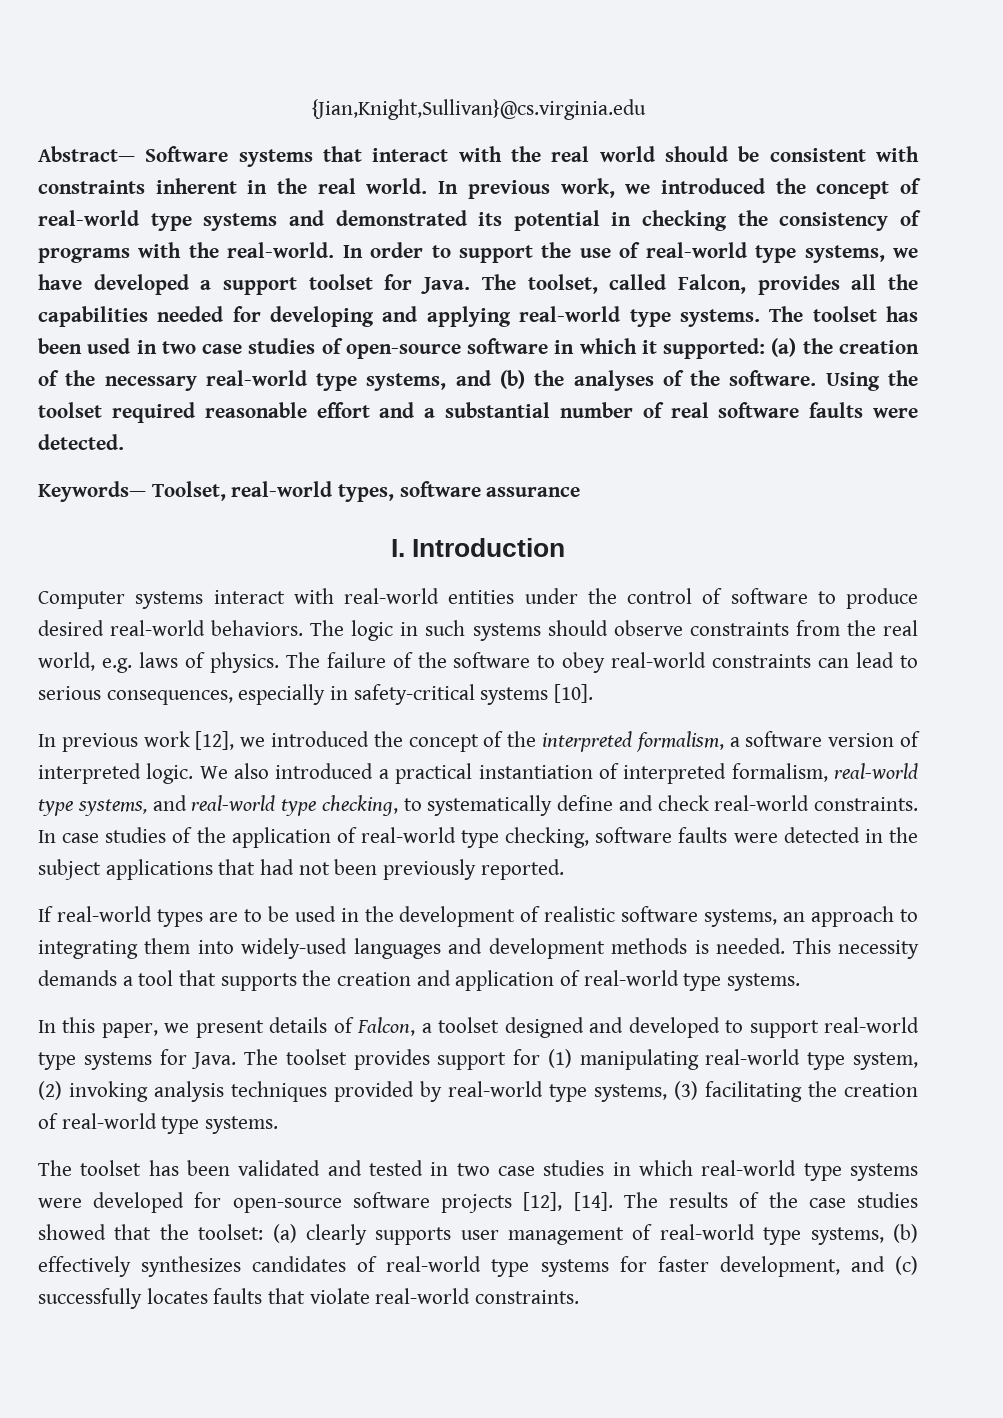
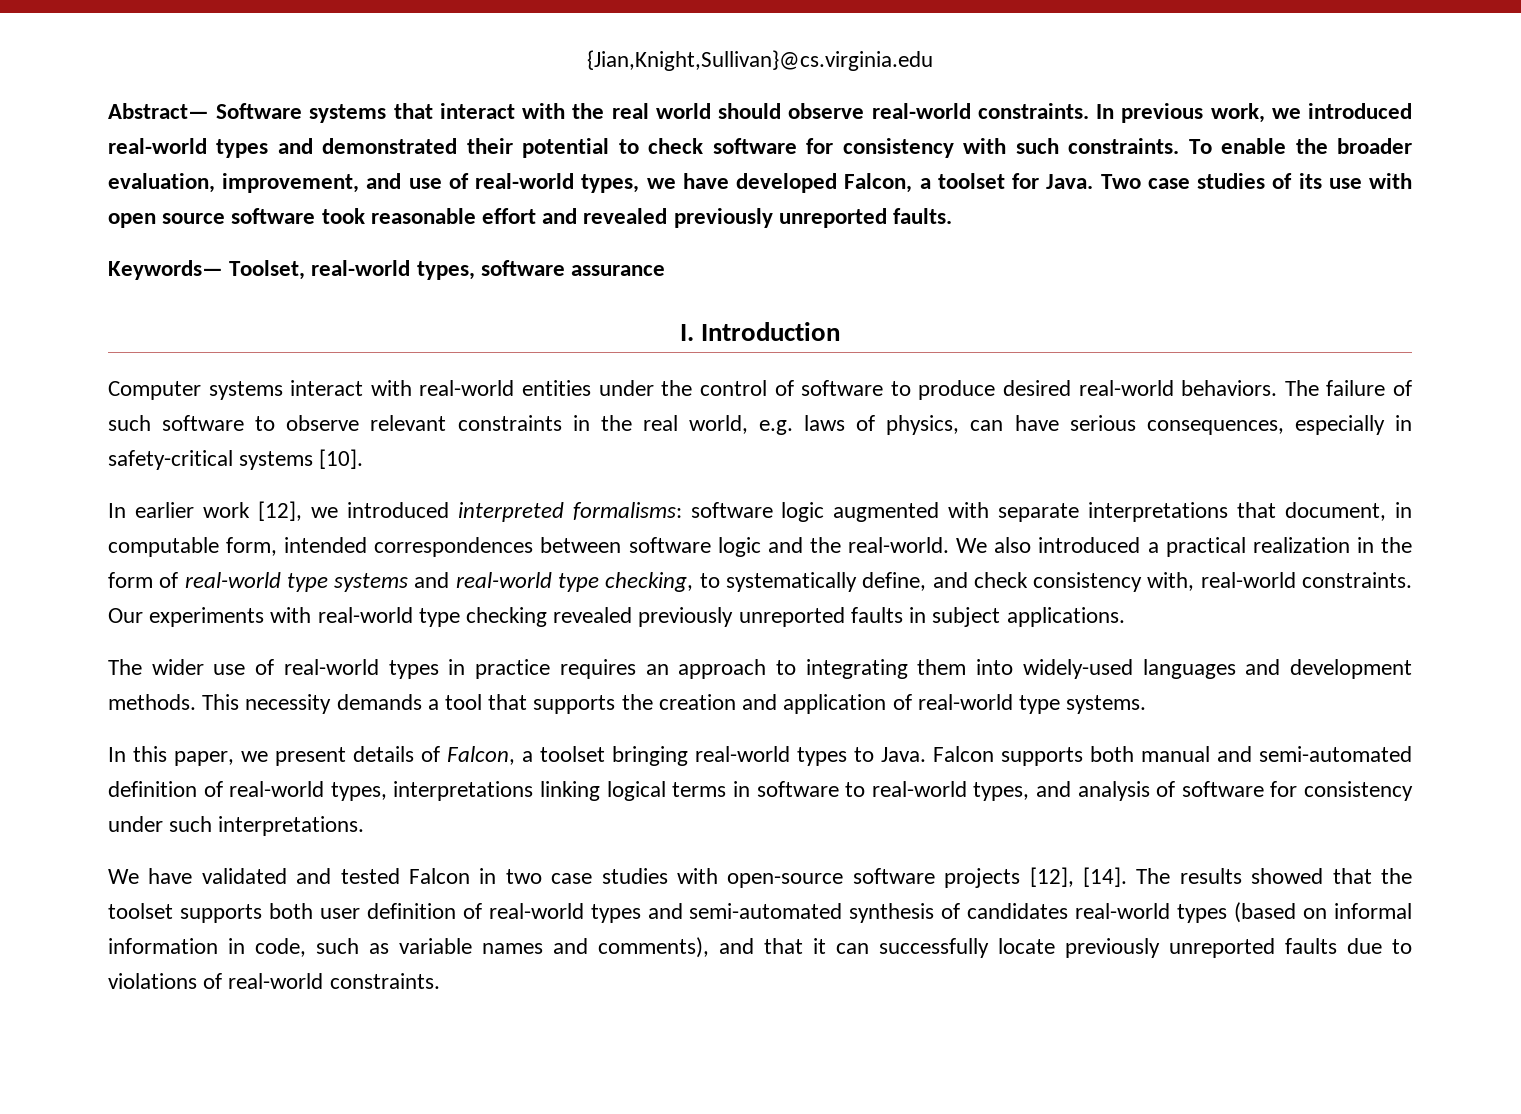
- Abstract— Software systems that interact with the real world should be consistent with constraints inherent in the real world.
+ Abstract— Software systems that interact with the real world should observe real-world constraints.
- In previous work, we introduced the concept of real-world type systems and demonstrated its potential in checking the consistency of programs with the real-world. In order to support the use of real-world type systems, we have developed a support toolset for Java.
+ In previous work, we introduced real-world types and demonstrated their potential to check software for consistency with such constraints. To enable the broader evaluation, improvement, and use of real-world types, we have developed Falcon, a toolset for Java.
- The toolset, called Falcon, provides all the capabilities needed for developing and applying real-world type systems. The toolset has been used in two case studies of open-source software in which it supported: (a) the creation of the necessary real-world type systems, and (b) the analyses of the software. Using the toolset required reasonable effort and a substantial number of real software faults were detected.
+ Two case studies of its use with open source software took reasonable effort and revealed previously unreported faults.
- The logic in such systems should observe constraints from the real world, e.g. laws of physics. The failure of the software to obey real-world constraints can lead to serious consequences, especially in safety-critical systems [10].
+ The failure of such software to observe relevant constraints in the real world, e.g. laws of physics, can have serious consequences, especially in safety-critical systems [10].
- In previous work [12], we introduced the concept of the interpreted formalism, a software version of interpreted logic.
+ In earlier work [12], we introduced interpreted formalisms: software logic augmented with separate interpretations that document, in computable form, intended correspondences between software logic and the real-world.
- We also introduced a practical instantiation of interpreted formalism, real-world type systems, and real-world type checking, to systematically define and check real-world constraints. In case studies of the application of real-world type checking, software faults were detected in the subject applications that had not been previously reported.
- If real-world types are to be used in the development of realistic software systems, an approach to integrating them into widely-used languages and development methods is needed.
+ We also introduced a practical realization in the form of real-world type systems and real-world type checking, to systematically define, and check consistency with, real-world constraints. Our experiments with real-world type checking revealed previously unreported faults in subject applications.
+ The wider use of real-world types in practice requires an approach to integrating them into widely-used languages and development methods.
- In this paper, we present details of Falcon, a toolset designed and developed to support real-world type systems for Java. The toolset provides support for (1) manipulating real-world type system, (2) invoking analysis techniques provided by real-world type systems, (3) facilitating the creation of real-world type systems.
- The toolset has been validated and tested in two case studies in which real-world type systems were developed for open-source software projects [12], [14].
+ In this paper, we present details of Falcon, a toolset bringing real-world types to Java. Falcon supports both manual and semi-automated definition of real-world types, interpretations linking logical terms in software to real-world types, and analysis of software for consistency under such interpretations.
+ We have validated and tested Falcon in two case studies with open-source software projects [12], [14].
- The results of the case studies showed that the toolset: (a) clearly supports user management of real-world type systems, (b) effectively synthesizes candidates of real-world type systems for faster development, and (c) successfully locates faults that violate real-world constraints.
+ The results showed that the toolset supports both user definition of real-world types and semi-automated synthesis of candidates real-world types (based on informal information in code, such as variable names and comments), and that it can successfully locate previously unreported faults due to violations of real-world constraints.

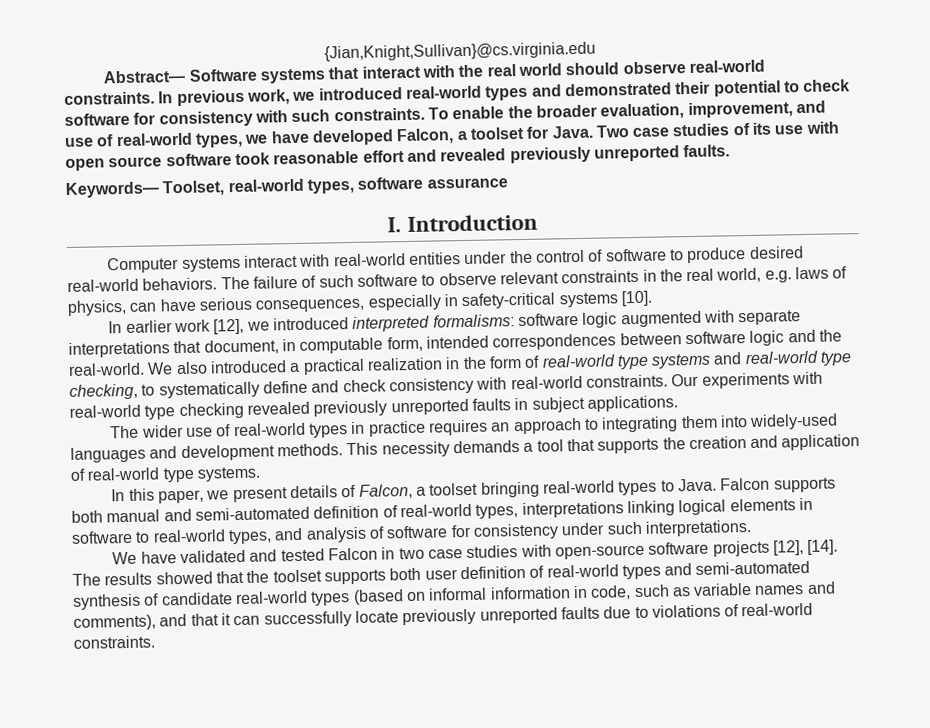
- We also introduced a practical realization in the form of real-world type systems and real-world type checking, to systematically define, and check consistency with, real-world constraints.
+ We also introduced a practical realization in the form of real-world type systems and real-world type checking, to systematically define and check consistency with real-world constraints.
- Falcon supports both manual and semi-automated definition of real-world types, interpretations linking logical terms in software to real-world types, and analysis of software for consistency under such interpretations.
+ Falcon supports both manual and semi-automated definition of real-world types, interpretations linking logical elements in software to real-world types, and analysis of software for consistency under such interpretations.
- The results showed that the toolset supports both user definition of real-world types and semi-automated synthesis of candidates real-world types (based on informal information in code, such as variable names and comments), and that it can successfully locate previously unreported faults due to violations of real-world constraints.
+ The results showed that the toolset supports both user definition of real-world types and semi-automated synthesis of candidate real-world types (based on informal information in code, such as variable names and comments), and that it can successfully locate previously unreported faults due to violations of real-world constraints.

